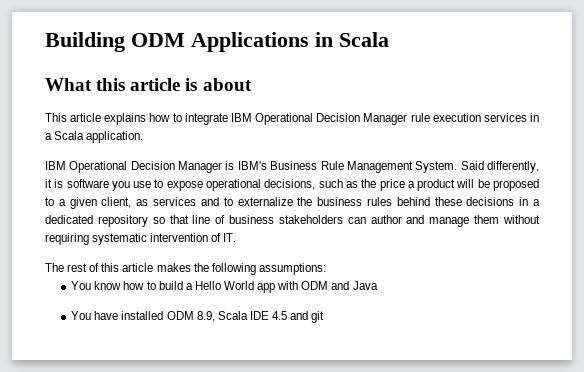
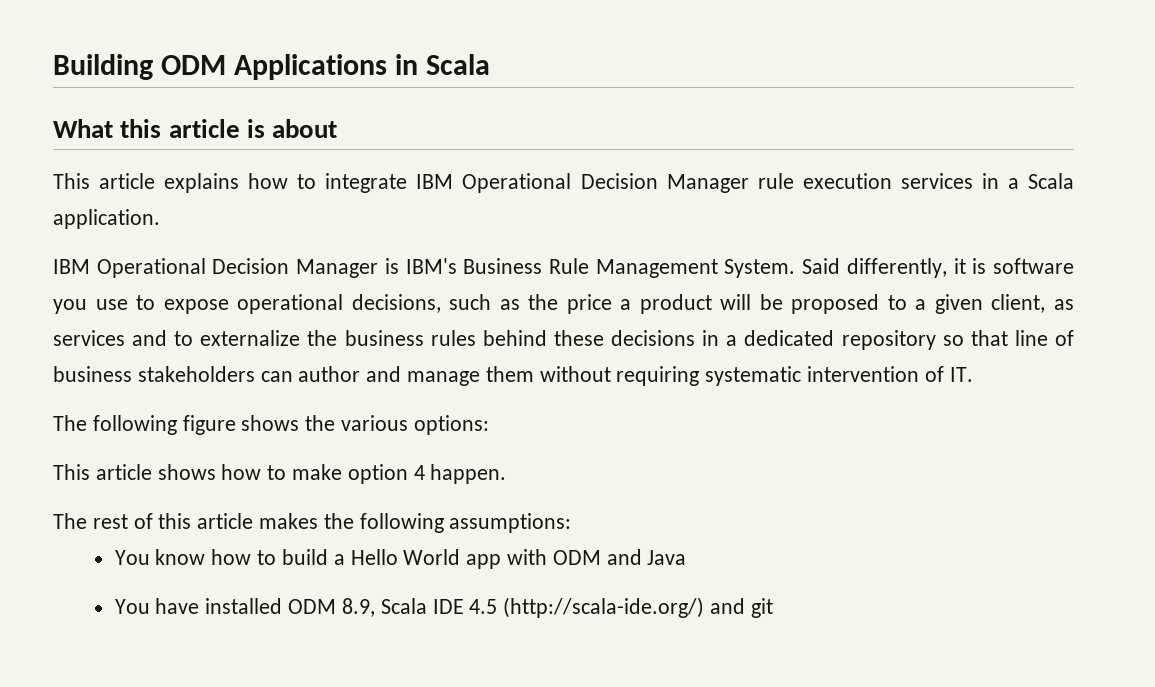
+ The following figure shows the various options:
+ This article shows how to make option 4 happen.
- You have installed ODM 8.9, Scala IDE 4.5 and git
+ You have installed ODM 8.9, Scala IDE 4.5 (http://scala-ide.org/) and git

